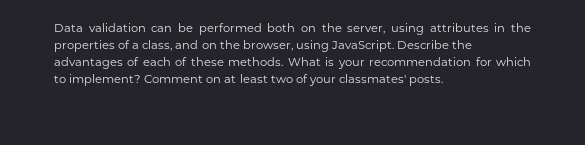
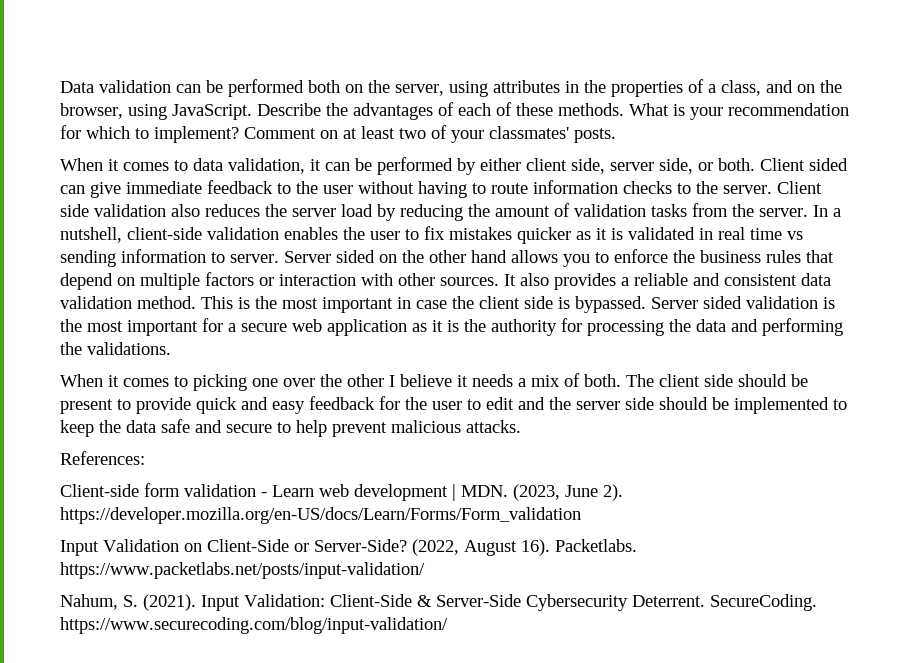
+ When it comes to data validation, it can be performed by either client side, server side, or both. Client sided can give immediate feedback to the user without having to route information checks to the server. Client side validation also reduces the server load by reducing the amount of validation tasks from the server. In a nutshell, client-side validation enables the user to fix mistakes quicker as it is validated in real time vs sending information to server. Server sided on the other hand allows you to enforce the business rules that depend on multiple factors or interaction with other sources. It also provides a reliable and consistent data validation method. This is the most important in case the client side is bypassed. Server sided validation is the most important for a secure web application as it is the authority for processing the data and performing the validations.
+ When it comes to picking one over the other I believe it needs a mix of both. The client side should be present to provide quick and easy feedback for the user to edit and the server side should be implemented to keep the data safe and secure to help prevent malicious attacks.
+ References:
+ Client-side form validation - Learn web development | MDN. (2023, June 2). https://developer.mozilla.org/en-US/docs/Learn/Forms/Form_validation
+ Input Validation on Client-Side or Server-Side? (2022, August 16). Packetlabs. https://www.packetlabs.net/posts/input-validation/
+ Nahum, S. (2021). Input Validation: Client-Side & Server-Side Cybersecurity Deterrent. SecureCoding. https://www.securecoding.com/blog/input-validation/

